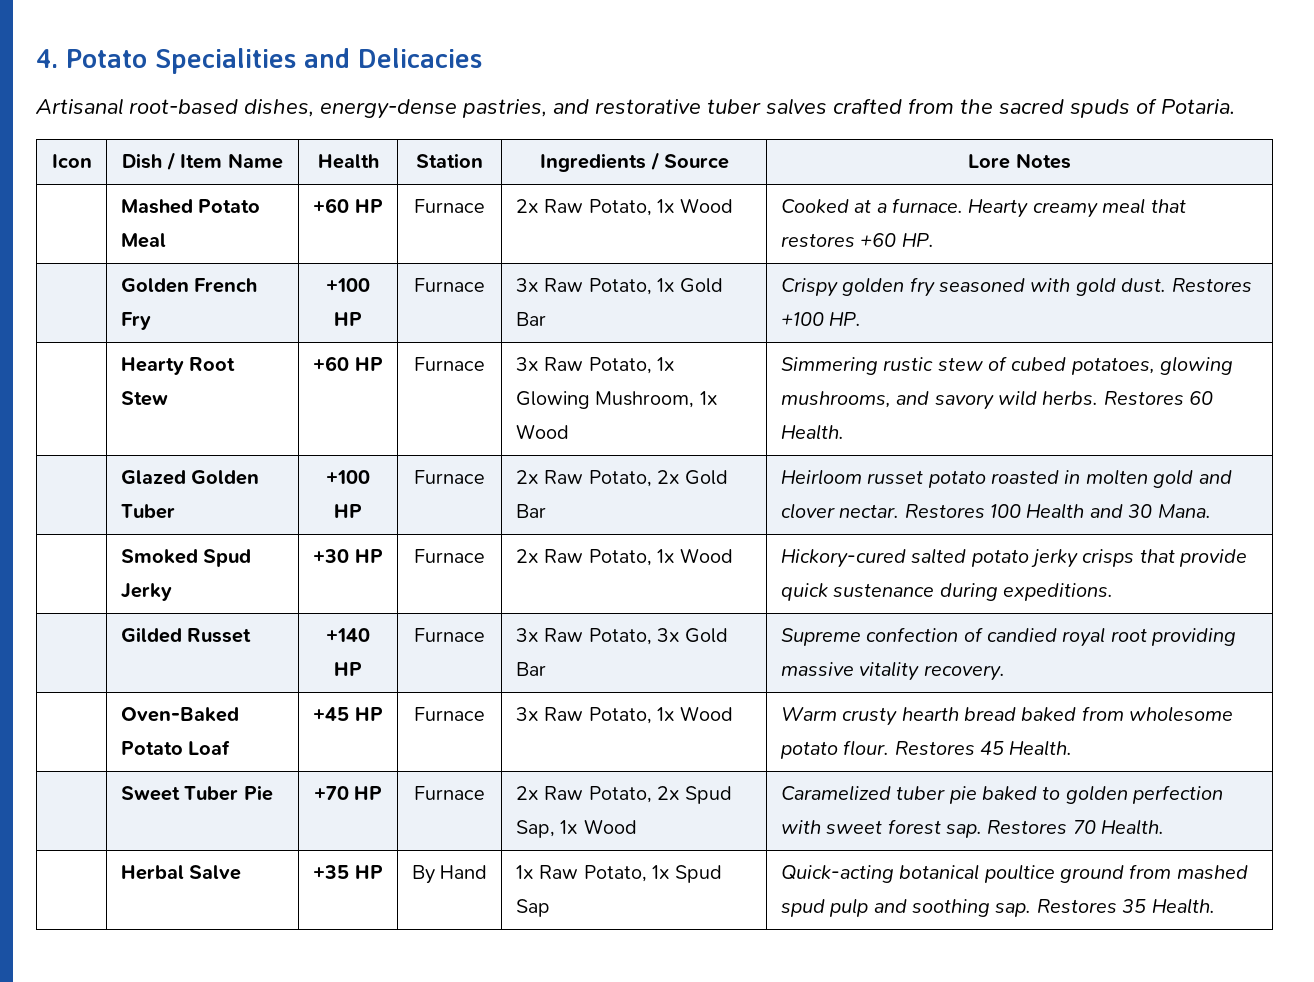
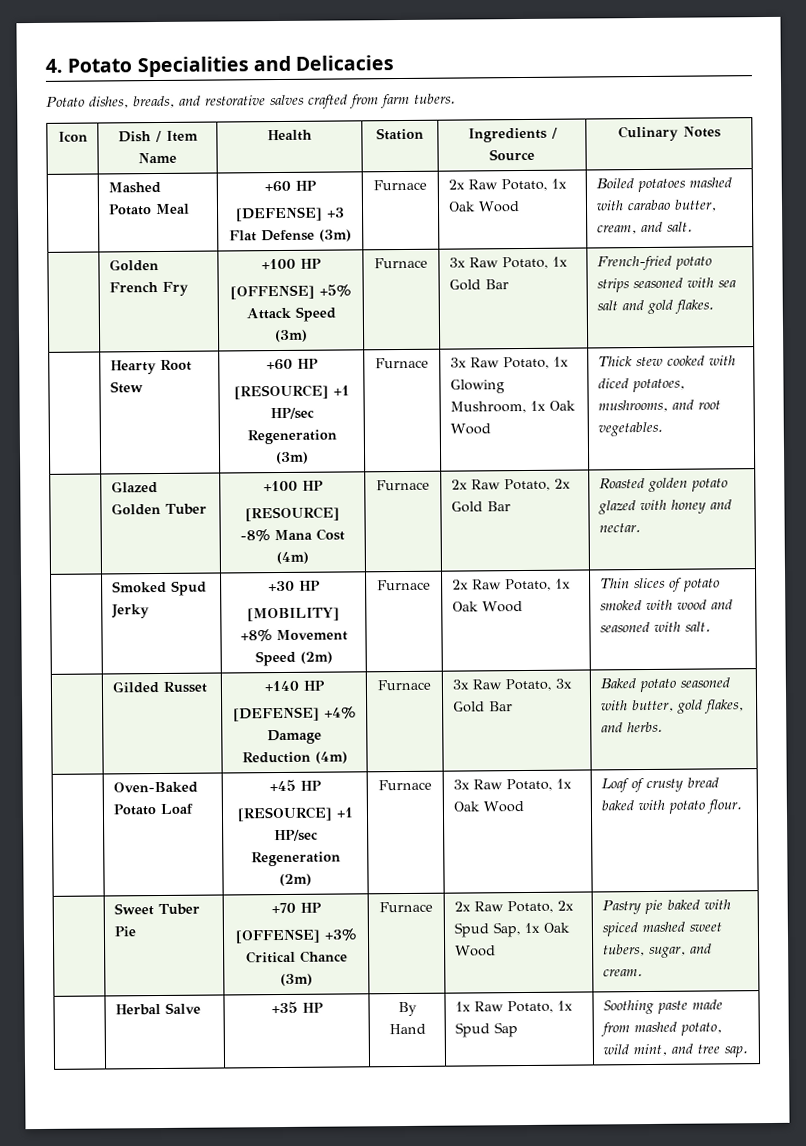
- Artisanal root-based dishes, energy-dense pastries, and restorative tuber salves crafted from the sacred spuds of Potaria.
+ Potato dishes, breads, and restorative salves crafted from farm tubers.
- Icon | Dish / Item Name | Health | Station | Ingredients / Source | Lore Notes
+ Icon | Dish / Item Name | Health | Station | Ingredients / Source | Culinary Notes
- | Mashed Potato Meal | +60 HP | Furnace | 2x Raw Potato, 1x Wood | Cooked at a furnace. Hearty creamy meal that restores +60 HP.
+ | Mashed Potato Meal | +60 HP
+ [DEFENSE] +3 Flat Defense (3m) | Furnace | 2x Raw Potato, 1x Oak Wood | Boiled potatoes mashed with carabao butter, cream, and salt.
- | Golden French Fry | +100 HP | Furnace | 3x Raw Potato, 1x Gold Bar | Crispy golden fry seasoned with gold dust. Restores +100 HP.
+ | Golden French Fry | +100 HP
+ [OFFENSE] +5% Attack Speed (3m) | Furnace | 3x Raw Potato, 1x Gold Bar | French-fried potato strips seasoned with sea salt and gold flakes.
- | Hearty Root Stew | +60 HP | Furnace | 3x Raw Potato, 1x Glowing Mushroom, 1x Wood | Simmering rustic stew of cubed potatoes, glowing mushrooms, and savory wild herbs. Restores 60 Health.
+ | Hearty Root Stew | +60 HP
+ [RESOURCE] +1 HP/sec Regeneration (3m) | Furnace | 3x Raw Potato, 1x Glowing Mushroom, 1x Oak Wood | Thick stew cooked with diced potatoes, mushrooms, and root vegetables.
- | Glazed Golden Tuber | +100 HP | Furnace | 2x Raw Potato, 2x Gold Bar | Heirloom russet potato roasted in molten gold and clover nectar. Restores 100 Health and 30 Mana.
+ | Glazed Golden Tuber | +100 HP
+ [RESOURCE] -8% Mana Cost (4m) | Furnace | 2x Raw Potato, 2x Gold Bar | Roasted golden potato glazed with honey and nectar.
- | Smoked Spud Jerky | +30 HP | Furnace | 2x Raw Potato, 1x Wood | Hickory-cured salted potato jerky crisps that provide quick sustenance during expeditions.
+ | Smoked Spud Jerky | +30 HP
+ [MOBILITY] +8% Movement Speed (2m) | Furnace | 2x Raw Potato, 1x Oak Wood | Thin slices of potato smoked with wood and seasoned with salt.
- | Gilded Russet | +140 HP | Furnace | 3x Raw Potato, 3x Gold Bar | Supreme confection of candied royal root providing massive vitality recovery.
+ | Gilded Russet | +140 HP
+ [DEFENSE] +4% Damage Reduction (4m) | Furnace | 3x Raw Potato, 3x Gold Bar | Baked potato seasoned with butter, gold flakes, and herbs.
- | Oven-Baked Potato Loaf | +45 HP | Furnace | 3x Raw Potato, 1x Wood | Warm crusty hearth bread baked from wholesome potato flour. Restores 45 Health.
+ | Oven-Baked Potato Loaf | +45 HP
+ [RESOURCE] +1 HP/sec Regeneration (2m) | Furnace | 3x Raw Potato, 1x Oak Wood | Loaf of crusty bread baked with potato flour.
- | Sweet Tuber Pie | +70 HP | Furnace | 2x Raw Potato, 2x Spud Sap, 1x Wood | Caramelized tuber pie baked to golden perfection with sweet forest sap. Restores 70 Health.
+ | Sweet Tuber Pie | +70 HP
+ [OFFENSE] +3% Critical Chance (3m) | Furnace | 2x Raw Potato, 2x Spud Sap, 1x Oak Wood | Pastry pie baked with spiced mashed sweet tubers, sugar, and cream.
- | Herbal Salve | +35 HP | By Hand | 1x Raw Potato, 1x Spud Sap | Quick-acting botanical poultice ground from mashed spud pulp and soothing sap. Restores 35 Health.
+ | Herbal Salve | +35 HP | By Hand | 1x Raw Potato, 1x Spud Sap | Soothing paste made from mashed potato, wild mint, and tree sap.

